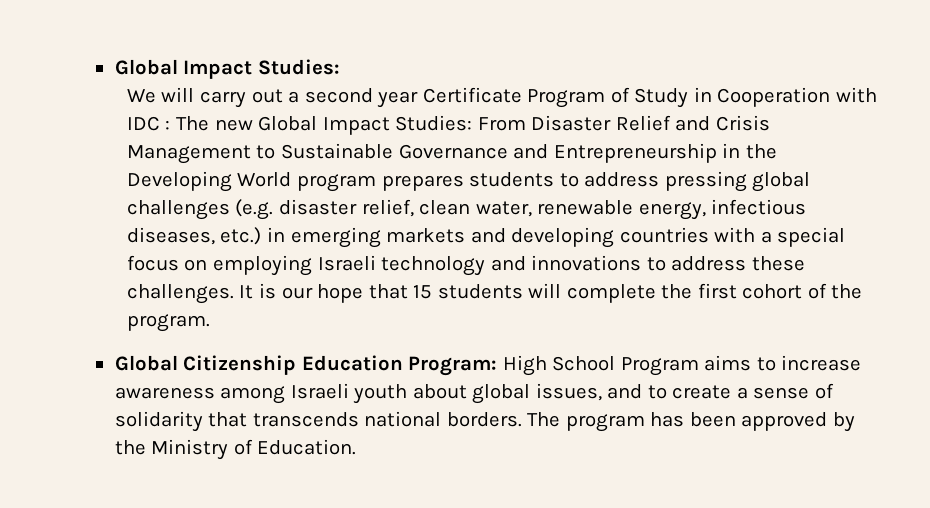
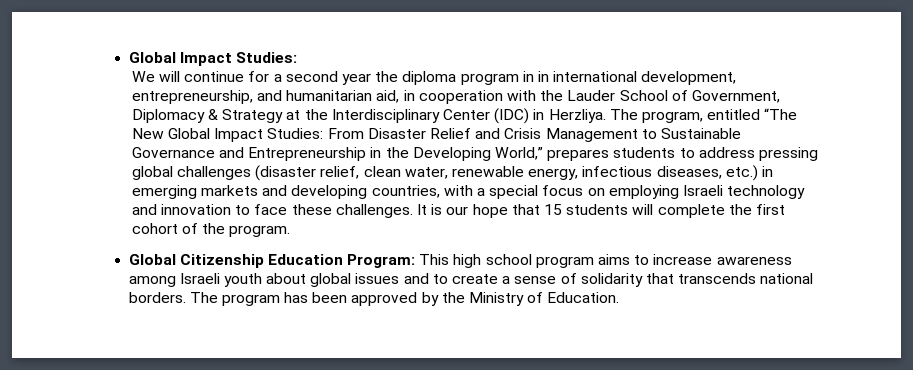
- We will carry out a second year Certificate Program of Study in Cooperation with IDC : The new Global Impact Studies: From Disaster Relief and Crisis Management to Sustainable Governance and Entrepreneurship in the Developing World program prepares students to address pressing global challenges (e.g. disaster relief, clean water, renewable energy, infectious diseases, etc.) in emerging markets and developing countries with a special focus on employing Israeli technology and innovations to address these challenges.
+ We will continue for a second year the diploma program in in international development, entrepreneurship, and humanitarian aid, in cooperation with the Lauder School of Government, Diplomacy & Strategy at the Interdisciplinary Center (IDC) in Herzliya. The program, entitled “The New Global Impact Studies: From Disaster Relief and Crisis Management to Sustainable Governance and Entrepreneurship in the Developing World,” prepares students to address pressing global challenges (disaster relief, clean water, renewable energy, infectious diseases, etc.) in emerging markets and developing countries, with a special focus on employing Israeli technology and innovation to face these challenges.
- Global Citizenship Education Program: High School Program aims to increase awareness among Israeli youth about global issues, and to create a sense of solidarity that transcends national borders.
+ Global Citizenship Education Program: This high school program aims to increase awareness among Israeli youth about global issues and to create a sense of solidarity that transcends national borders.

